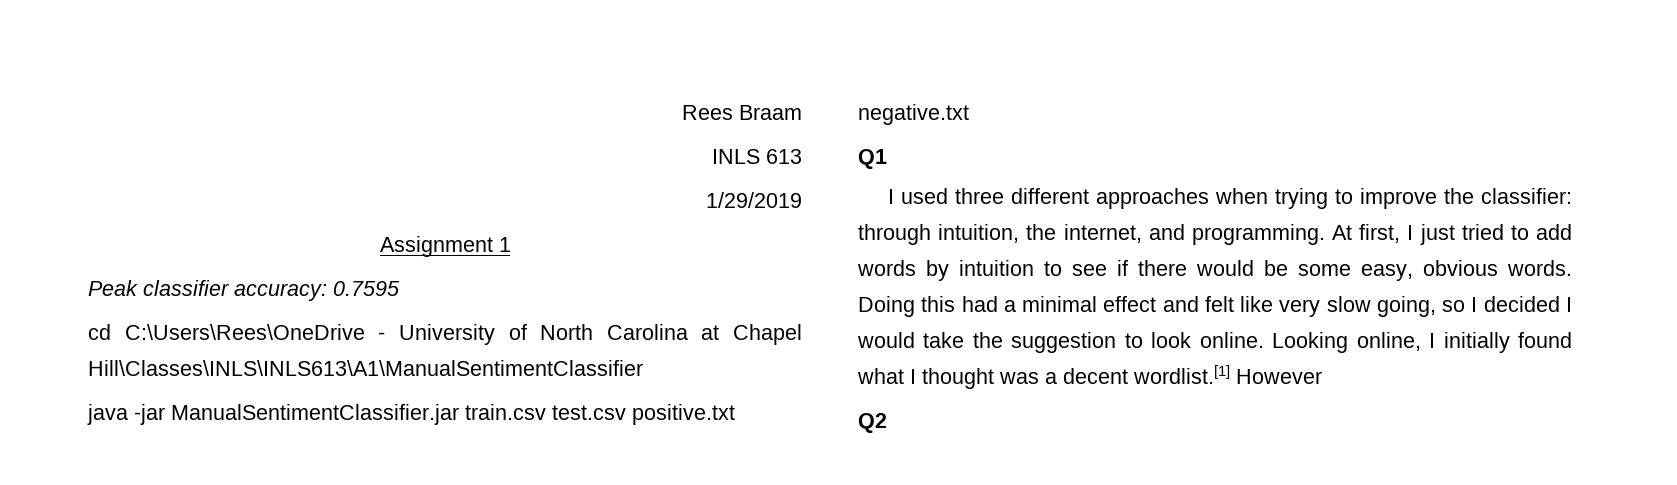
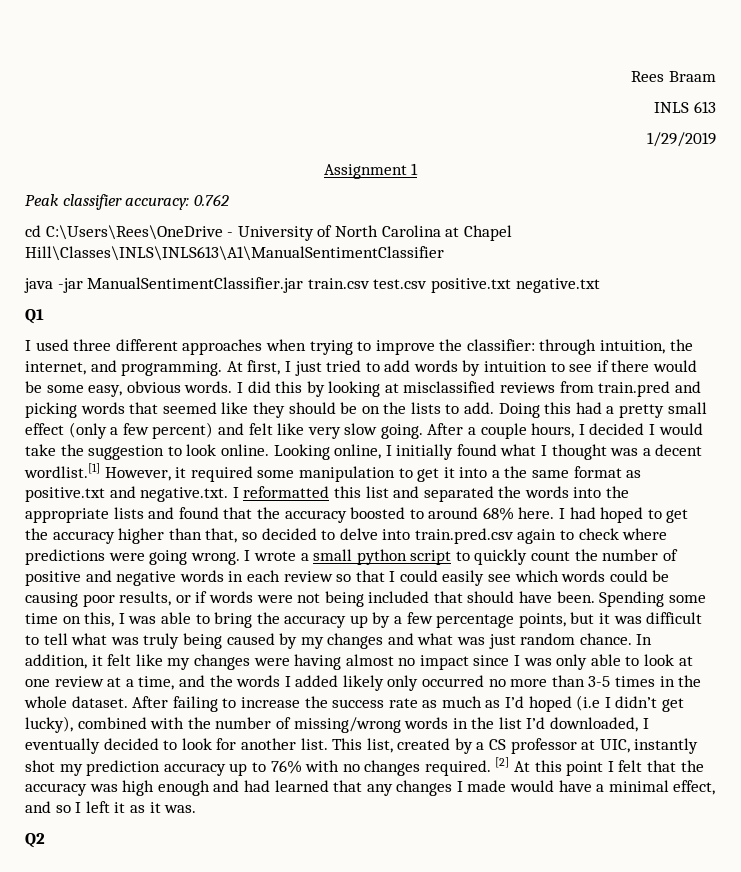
- Peak classifier accuracy: 0.7595
+ Peak classifier accuracy: 0.762
- Doing this had a minimal effect and felt like very slow going, so I decided I would take the suggestion to look online.
+ I did this by looking at misclassified reviews from train.pred and picking words that seemed like they should be on the lists to add. Doing this had a pretty small effect (only a few percent) and felt like very slow going. After a couple hours, I decided I would take the suggestion to look online.
- Looking online, I initially found what I thought was a decent wordlist.[1] However
+ Looking online, I initially found what I thought was a decent wordlist.[1] However, it required some manipulation to get it into a the same format as positive.txt and negative.txt. I reformatted this list and separated the words into the appropriate lists and found that the accuracy boosted to around 68% here. I had hoped to get the accuracy higher than that, so decided to delve into train.pred.csv again to check where predictions were going wrong. I wrote a small python script to quickly count the number of positive and negative words in each review so that I could easily see which words could be causing poor results, or if words were not being included that should have been. Spending some time on this, I was able to bring the accuracy up by a few percentage points, but it was difficult to tell what was truly being caused by my changes and what was just random chance. In addition, it felt like my changes were having almost no impact since I was only able to look at one review at a time, and the words I added likely only occurred no more than 3-5 times in the whole dataset. After failing to increase the success rate as much as I’d hoped (i.e I didn’t get lucky), combined with the number of missing/wrong words in the list I’d downloaded, I eventually decided to look for another list. This list, created by a CS professor at UIC, instantly shot my prediction accuracy up to 76% with no changes required. [2] At this point I felt that the accuracy was high enough and had learned that any changes I made would have a minimal effect, and so I left it as it was.

